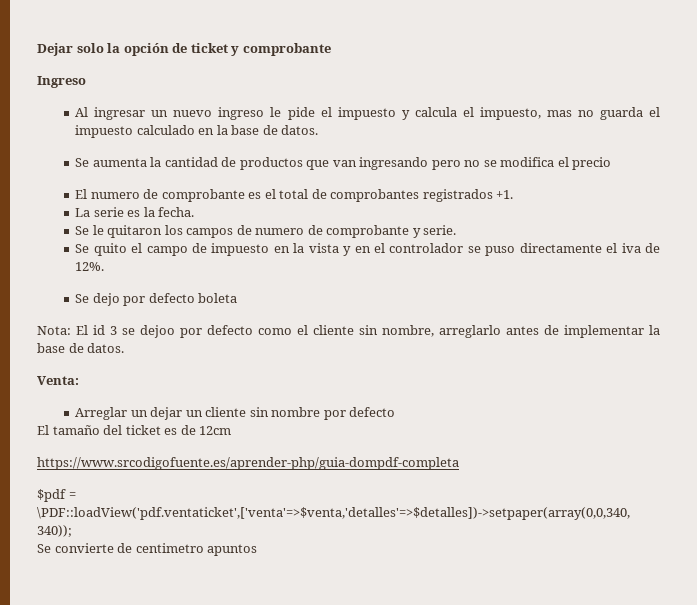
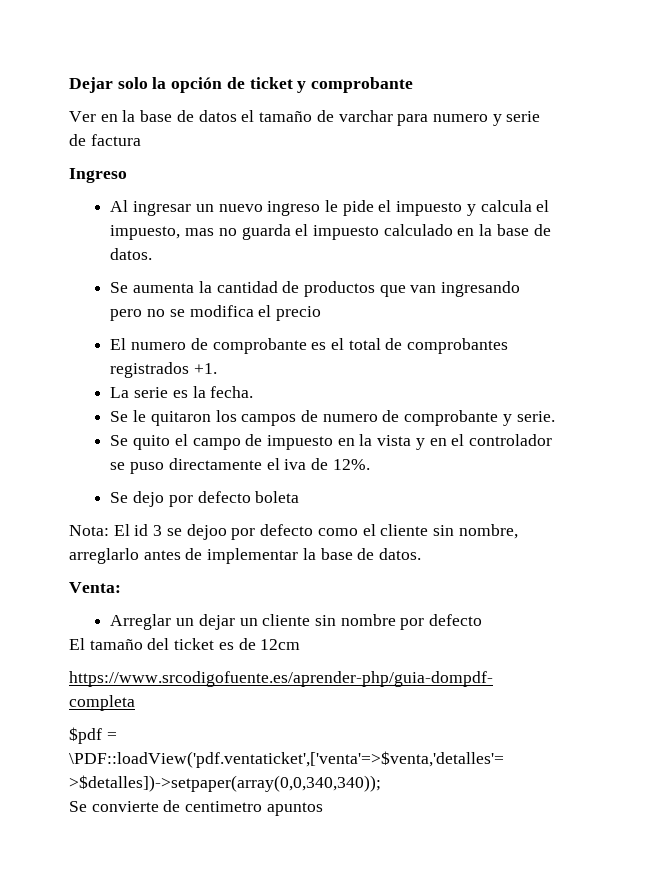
+ Ver en la base de datos el tamaño de varchar para numero y serie de factura

